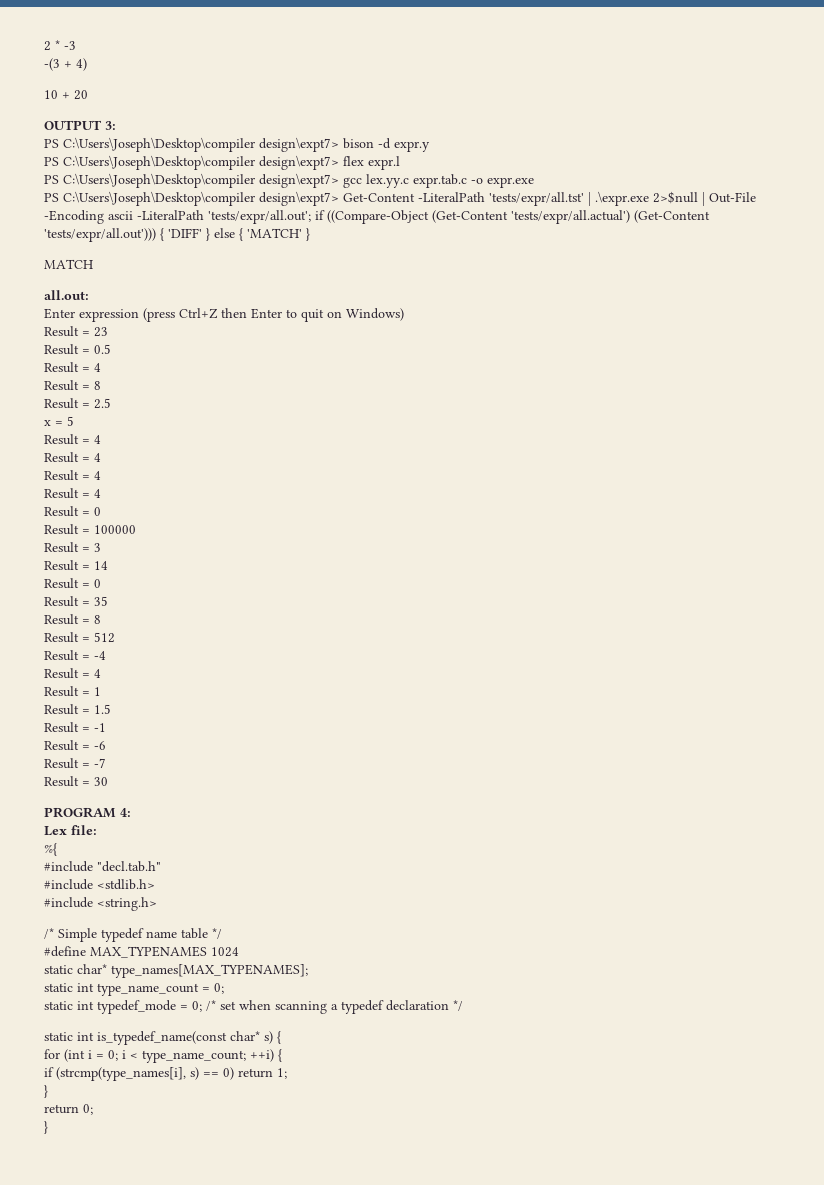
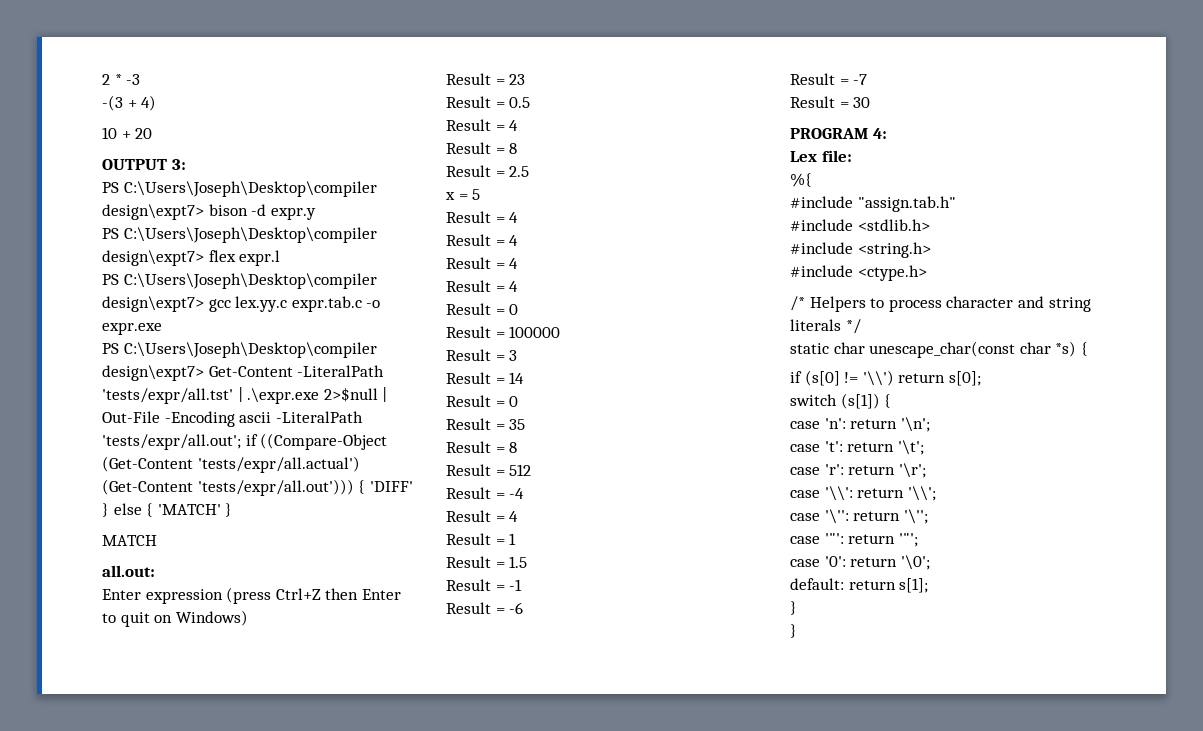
- #include "decl.tab.h"
+ #include "assign.tab.h"
- /* Simple typedef name table */
- #define MAX_TYPENAMES 1024
- static char* type_names[MAX_TYPENAMES];
- static int type_name_count = 0;
- static int typedef_mode = 0; /* set when scanning a typedef declaration */
- static int is_typedef_name(const char* s) {
- for (int i = 0; i < type_name_count; ++i) {
- if (strcmp(type_names[i], s) == 0) return 1;
+ #include <ctype.h>
+ /* Helpers to process character and string literals */
+ static char unescape_char(const char *s) {
+ if (s[0] != '\\') return s[0];
+ switch (s[1]) {
+ case 'n': return '\n';
+ case 't': return '\t';
+ case 'r': return '\r';
+ case '\\': return '\\';
+ case '\'': return '\'';
+ case '"': return '"';
+ case '0': return '\0';
+ default: return s[1];
  }
- return 0;

